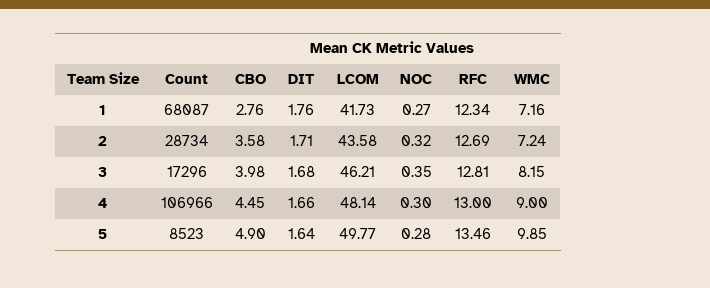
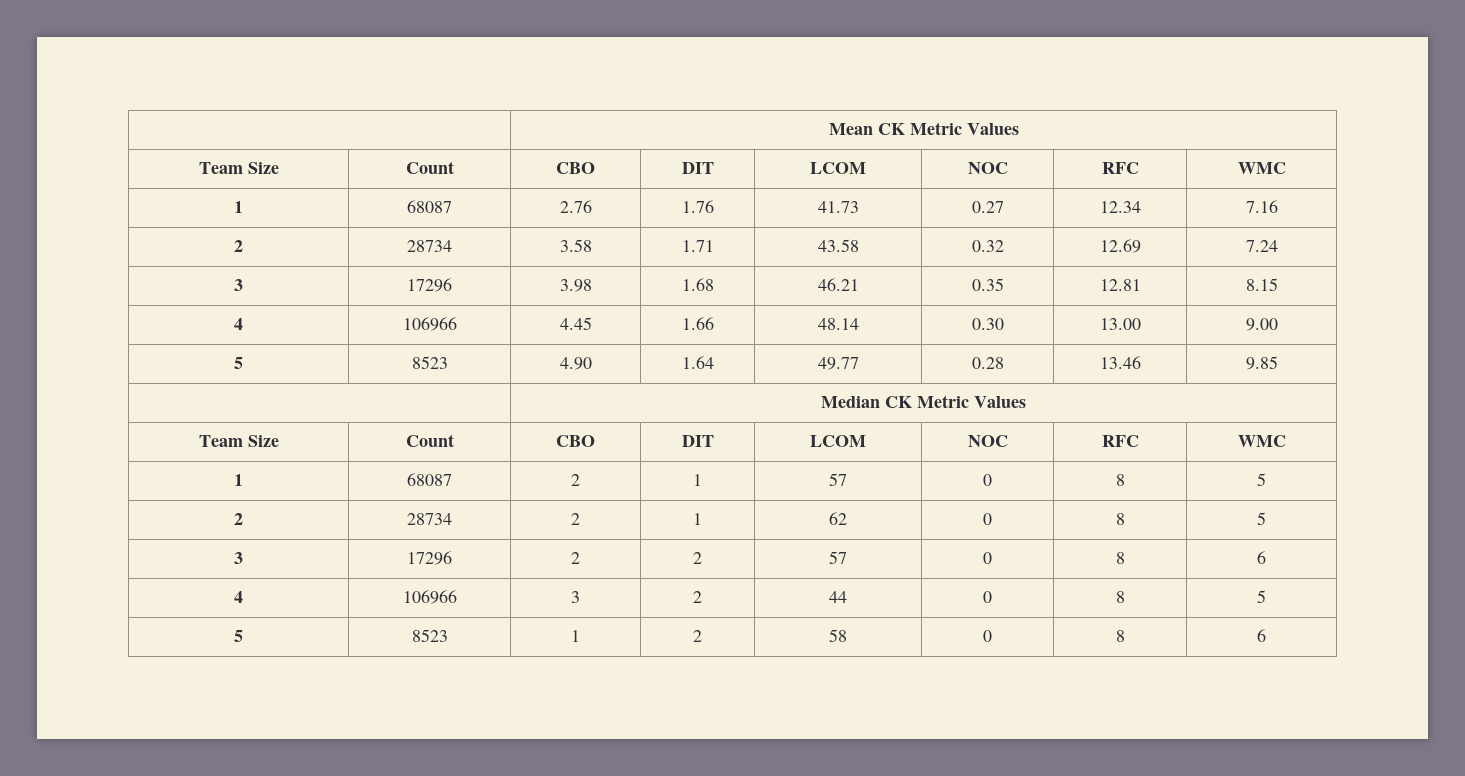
+ | Median CK Metric Values
+ Team Size | Count | CBO | DIT | LCOM | NOC | RFC | WMC
+ 1 | 68087 | 2 | 1 | 57 | 0 | 8 | 5
+ 2 | 28734 | 2 | 1 | 62 | 0 | 8 | 5
+ 3 | 17296 | 2 | 2 | 57 | 0 | 8 | 6
+ 4 | 106966 | 3 | 2 | 44 | 0 | 8 | 5
+ 5 | 8523 | 1 | 2 | 58 | 0 | 8 | 6

